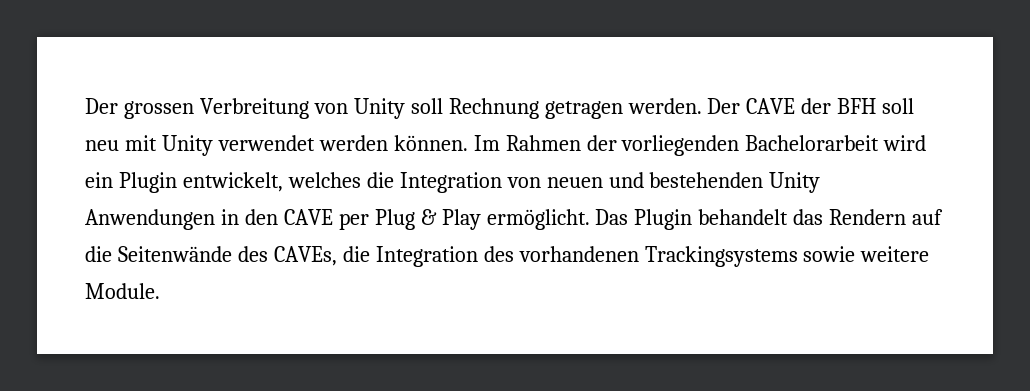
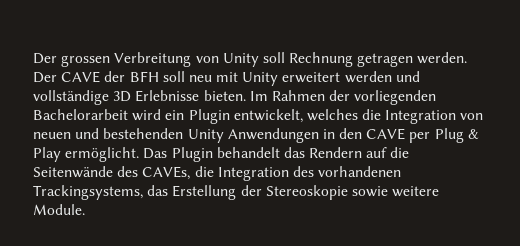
- Der CAVE der BFH soll neu mit Unity verwendet werden können.
+ Der CAVE der BFH soll neu mit Unity erweitert werden und vollständige 3D Erlebnisse bieten.
- Das Plugin behandelt das Rendern auf die Seitenwände des CAVEs, die Integration des vorhandenen Trackingsystems sowie weitere Module.
+ Das Plugin behandelt das Rendern auf die Seitenwände des CAVEs, die Integration des vorhandenen Trackingsystems, das Erstellung der Stereoskopie sowie weitere Module.

